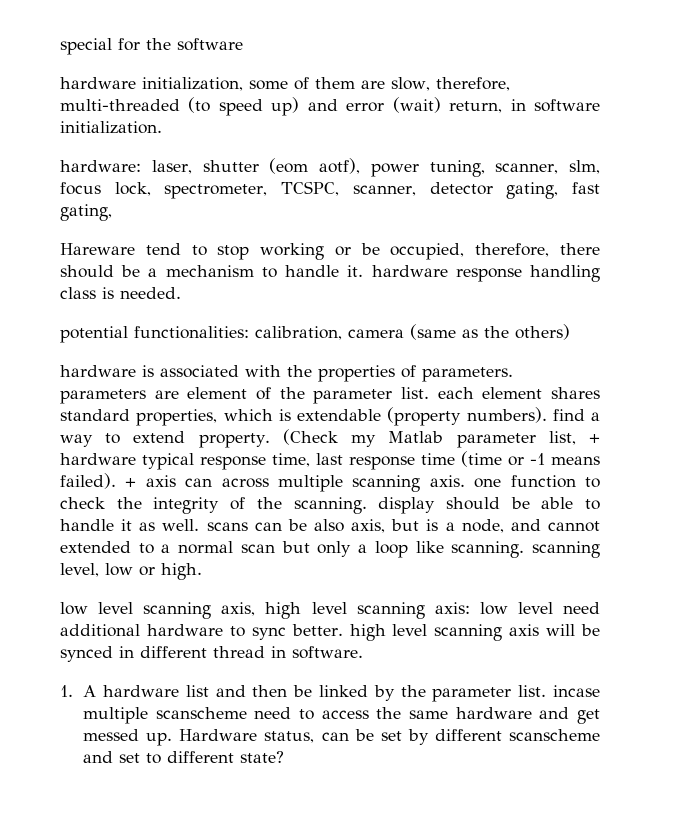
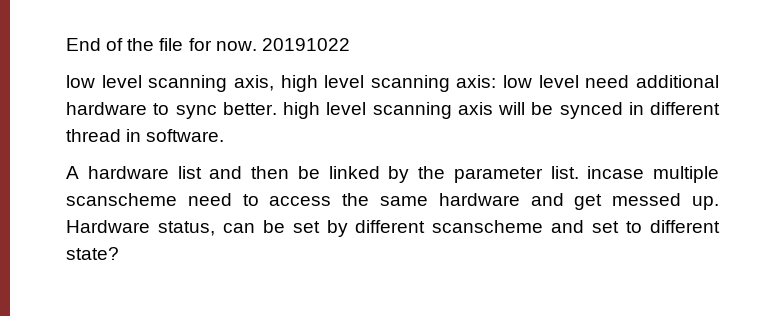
- special for the software
- hardware initialization, some of them are slow, therefore, multi-threaded (to speed up) and error (wait) return, in software initialization.
- hardware: laser, shutter (eom aotf), power tuning, scanner, slm, focus lock, spectrometer, TCSPC, scanner, detector gating, fast gating,
- Hareware tend to stop working or be occupied, therefore, there should be a mechanism to handle it. hardware response handling class is needed.
- potential functionalities: calibration, camera (same as the others)
- hardware is associated with the properties of parameters. parameters are element of the parameter list. each element shares standard properties, which is extendable (property numbers). find a way to extend property. (Check my Matlab parameter list, + hardware typical response time, last response time (time or -1 means failed). + axis can across multiple scanning axis. one function to check the integrity of the scanning. display should be able to handle it as well. scans can be also axis, but is a node, and cannot extended to a normal scan but only a loop like scanning. scanning level, low or high.
+ End of the file for now. 20191022
- 1. A hardware list and then be linked by the parameter list. incase multiple scanscheme need to access the same hardware and get messed up.
+ A hardware list and then be linked by the parameter list. incase multiple scanscheme need to access the same hardware and get messed up.

